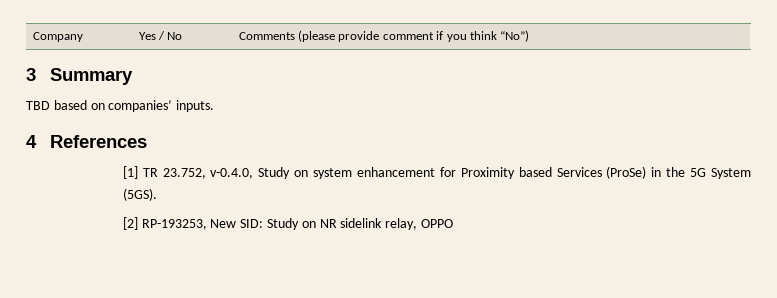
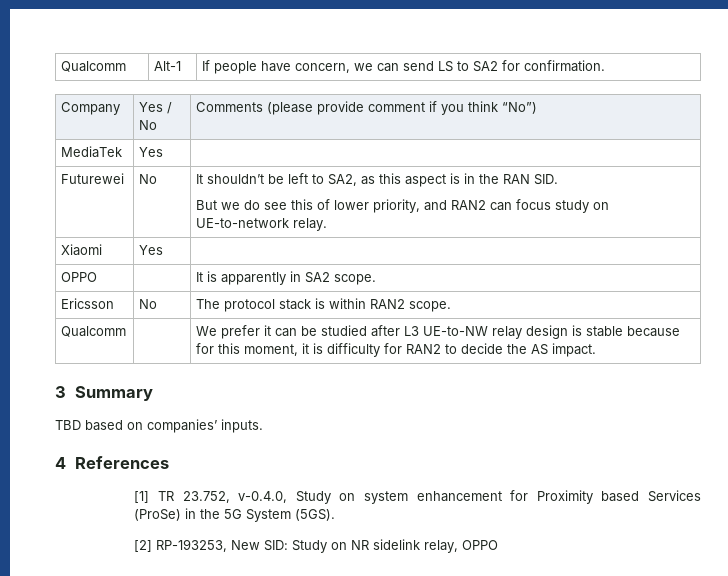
+ Qualcomm | Alt-1 | If people have concern, we can send LS to SA2 for confirmation.
+ MediaTek | Yes |
+ Futurewei | No | It shouldn’t be left to SA2, as this aspect is in the RAN SID.
+ But we do see this of lower priority, and RAN2 can focus study on UE-to-network relay.
+ Xiaomi | Yes |
+ OPPO | | It is apparently in SA2 scope.
+ Ericsson | No | The protocol stack is within RAN2 scope.
+ Qualcomm | | We prefer it can be studied after L3 UE-to-NW relay design is stable because for this moment, it is difficulty for RAN2 to decide the AS impact.

